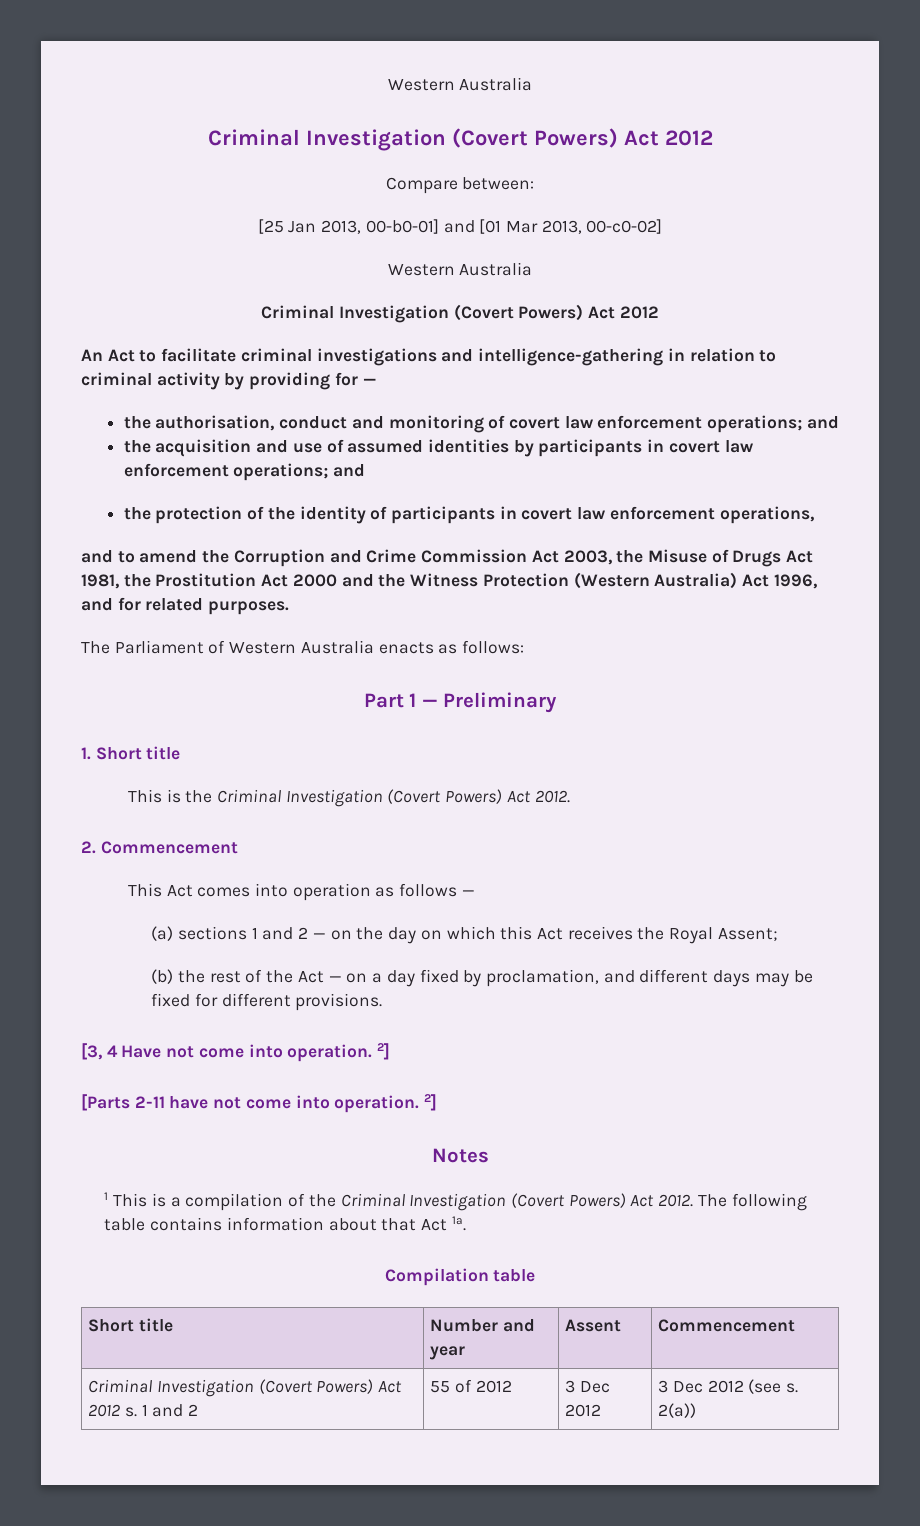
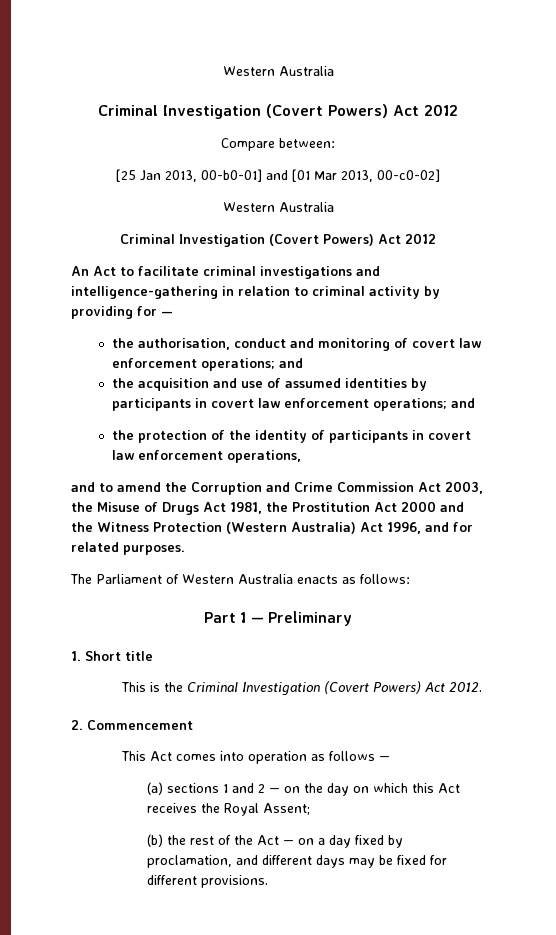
- [3, 4 Have not come into operation. 2]
- [Parts 2-11 have not come into operation. 2]
- Notes
- 1 This is a compilation of the Criminal Investigation (Covert Powers) Act 2012. The following table contains information about that Act 1a.
- Compilation table
- Short title | Number and year | Assent | Commencement
- Criminal Investigation (Covert Powers) Act 2012 s. 1 and 2 | 55 of 2012 | 3 Dec 2012 | 3 Dec 2012 (see s. 2(a))

